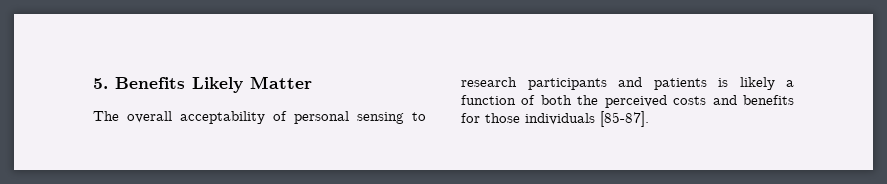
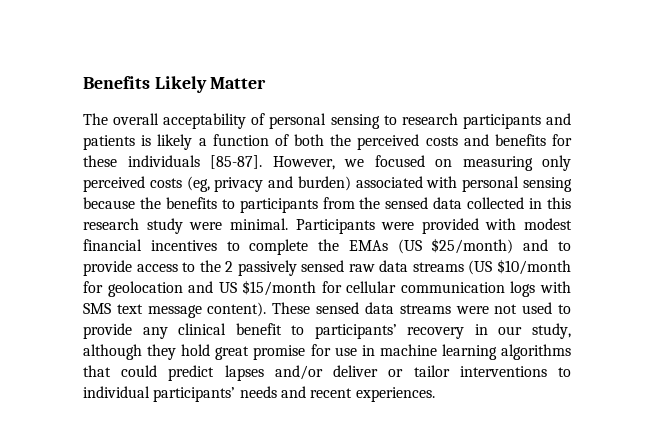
- 5. Benefits Likely Matter
+ Benefits Likely Matter
- The overall acceptability of personal sensing to research participants and patients is likely a function of both the perceived costs and benefits for those individuals [85-87].
+ The overall acceptability of personal sensing to research participants and patients is likely a function of both the perceived costs and benefits for these individuals [85-87].
+ However, we focused on measuring only perceived costs (eg, privacy and burden) associated with personal sensing because the benefits to participants from the sensed data collected in this research study were minimal. Participants were provided with modest financial incentives to complete the EMAs (US $25/month) and to provide access to the 2 passively sensed raw data streams (US $10/month for geolocation and US $15/month for cellular communication logs with SMS text message content). These sensed data streams were not used to provide any clinical benefit to participants’ recovery in our study, although they hold great promise for use in machine learning algorithms that could predict lapses and/or deliver or tailor interventions to individual participants’ needs and recent experiences.

